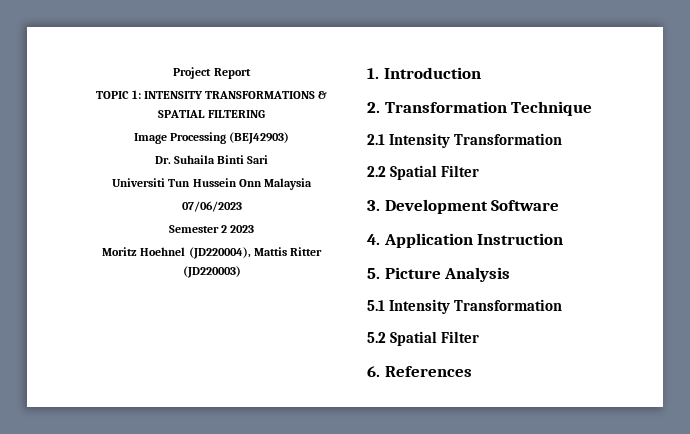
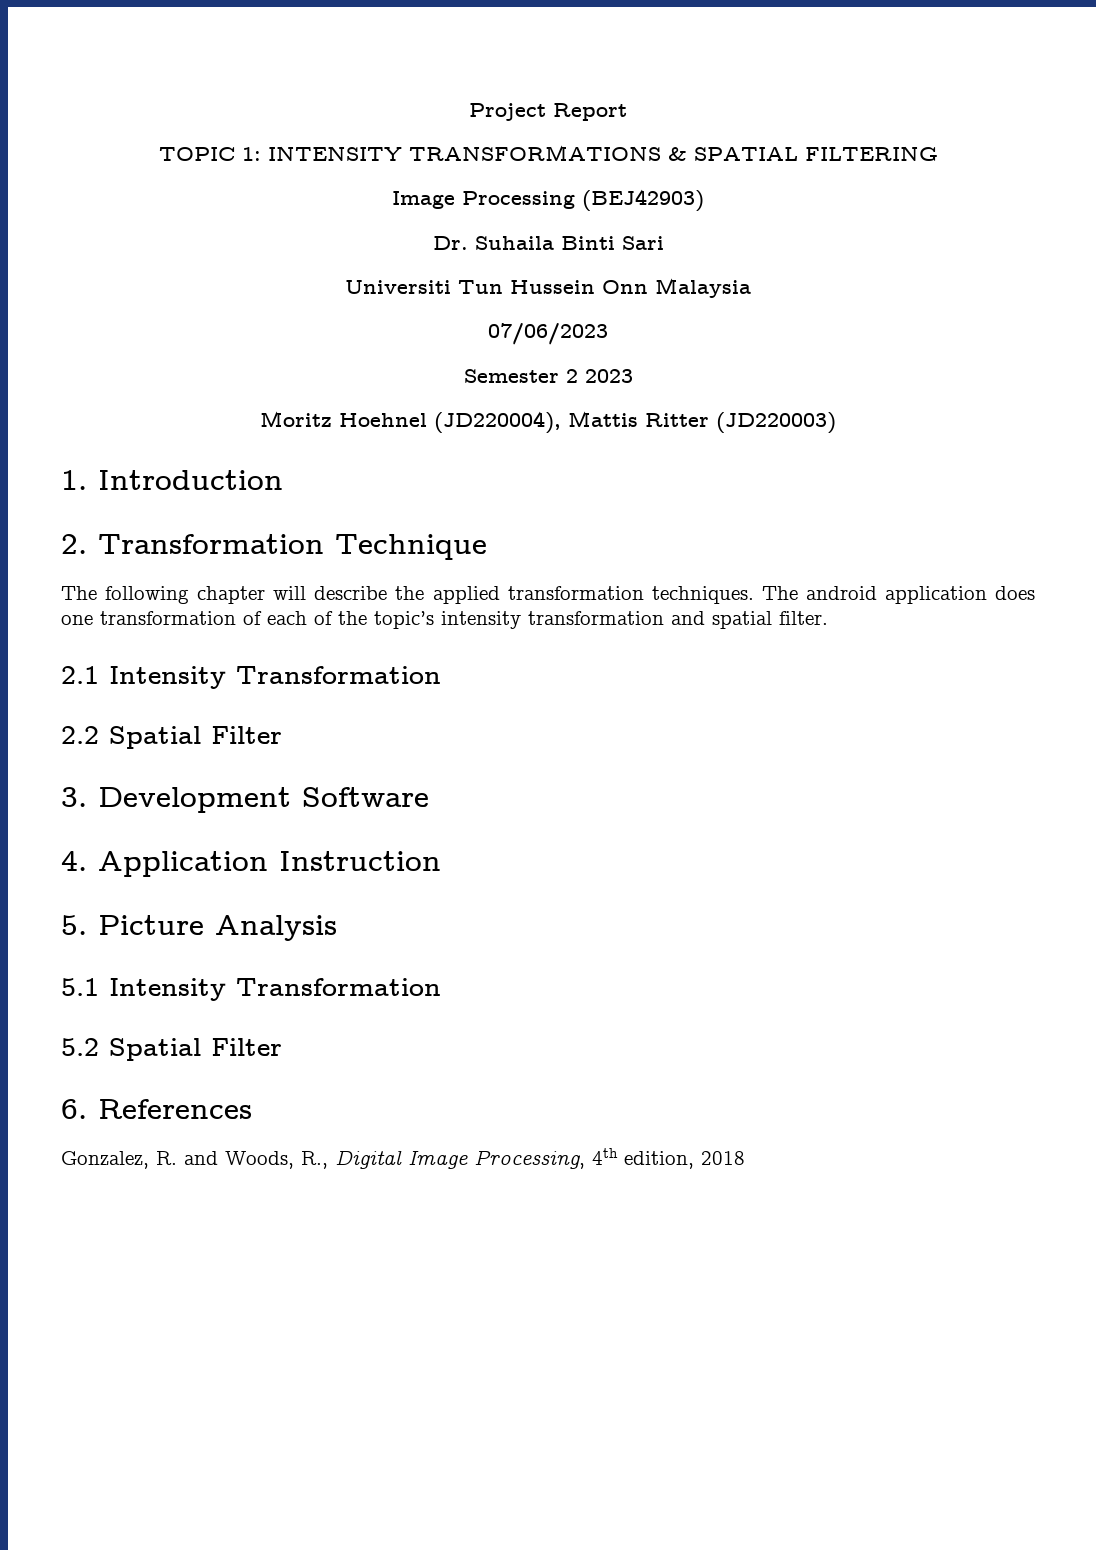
+ The following chapter will describe the applied transformation techniques. The android application does one transformation of each of the topic’s intensity transformation and spatial filter.
+ Gonzalez, R. and Woods, R., Digital Image Processing, 4th edition, 2018

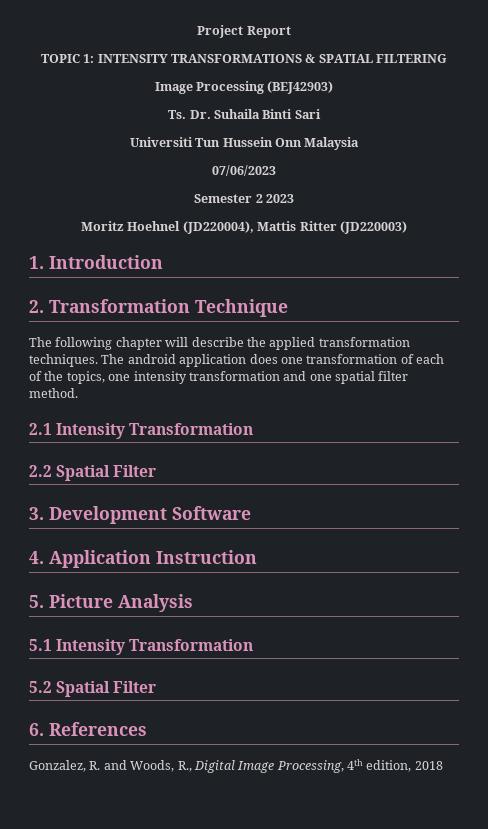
- Dr. Suhaila Binti Sari
+ Ts. Dr. Suhaila Binti Sari
- The android application does one transformation of each of the topic’s intensity transformation and spatial filter.
+ The android application does one transformation of each of the topics, one intensity transformation and one spatial filter method.

